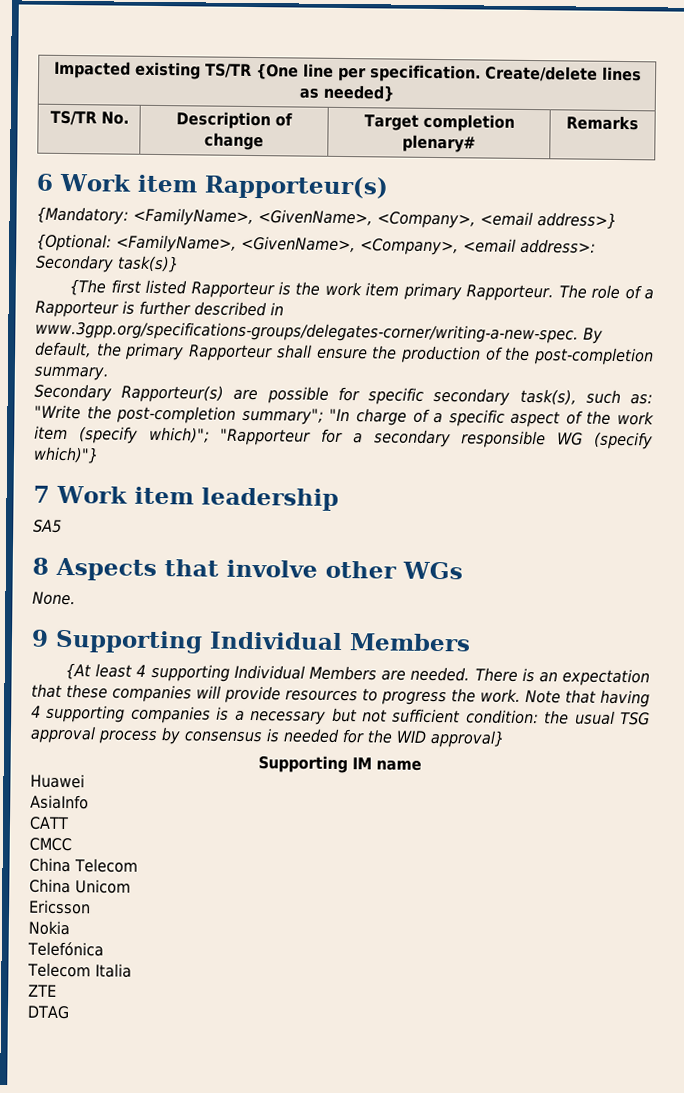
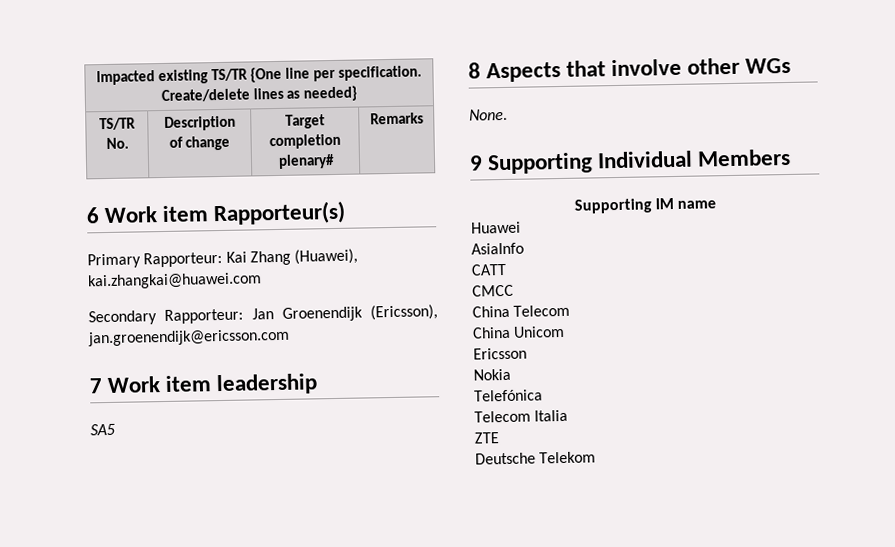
- {Mandatory: <FamilyName>, <GivenName>, <Company>, <email address>}
- {Optional: <FamilyName>, <GivenName>, <Company>, <email address>: Secondary task(s)}
- {The first listed Rapporteur is the work item primary Rapporteur. The role of a Rapporteur is further described in www.3gpp.org/specifications-groups/delegates-corner/writing-a-new-spec. By default, the primary Rapporteur shall ensure the production of the post-completion summary.
- Secondary Rapporteur(s) are possible for specific secondary task(s), such as: "Write the post-completion summary"; "In charge of a specific aspect of the work item (specify which)"; "Rapporteur for a secondary responsible WG (specify which)"}
+ Primary Rapporteur: Kai Zhang (Huawei), kai.zhangkai@huawei.com
+ Secondary Rapporteur: Jan Groenendijk (Ericsson), jan.groenendijk@ericsson.com
- {At least 4 supporting Individual Members are needed. There is an expectation that these companies will provide resources to progress the work. Note that having 4 supporting companies is a necessary but not sufficient condition: the usual TSG approval process by consensus is needed for the WID approval}
- DTAG
+ Deutsche Telekom

